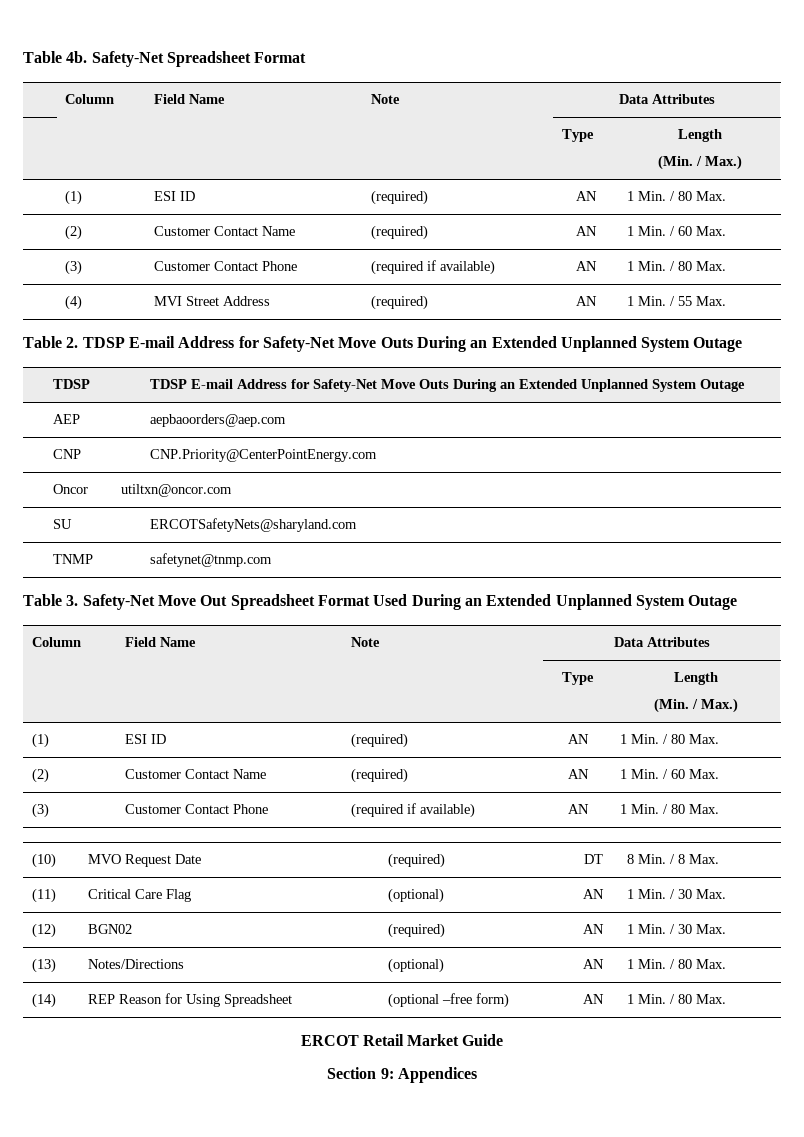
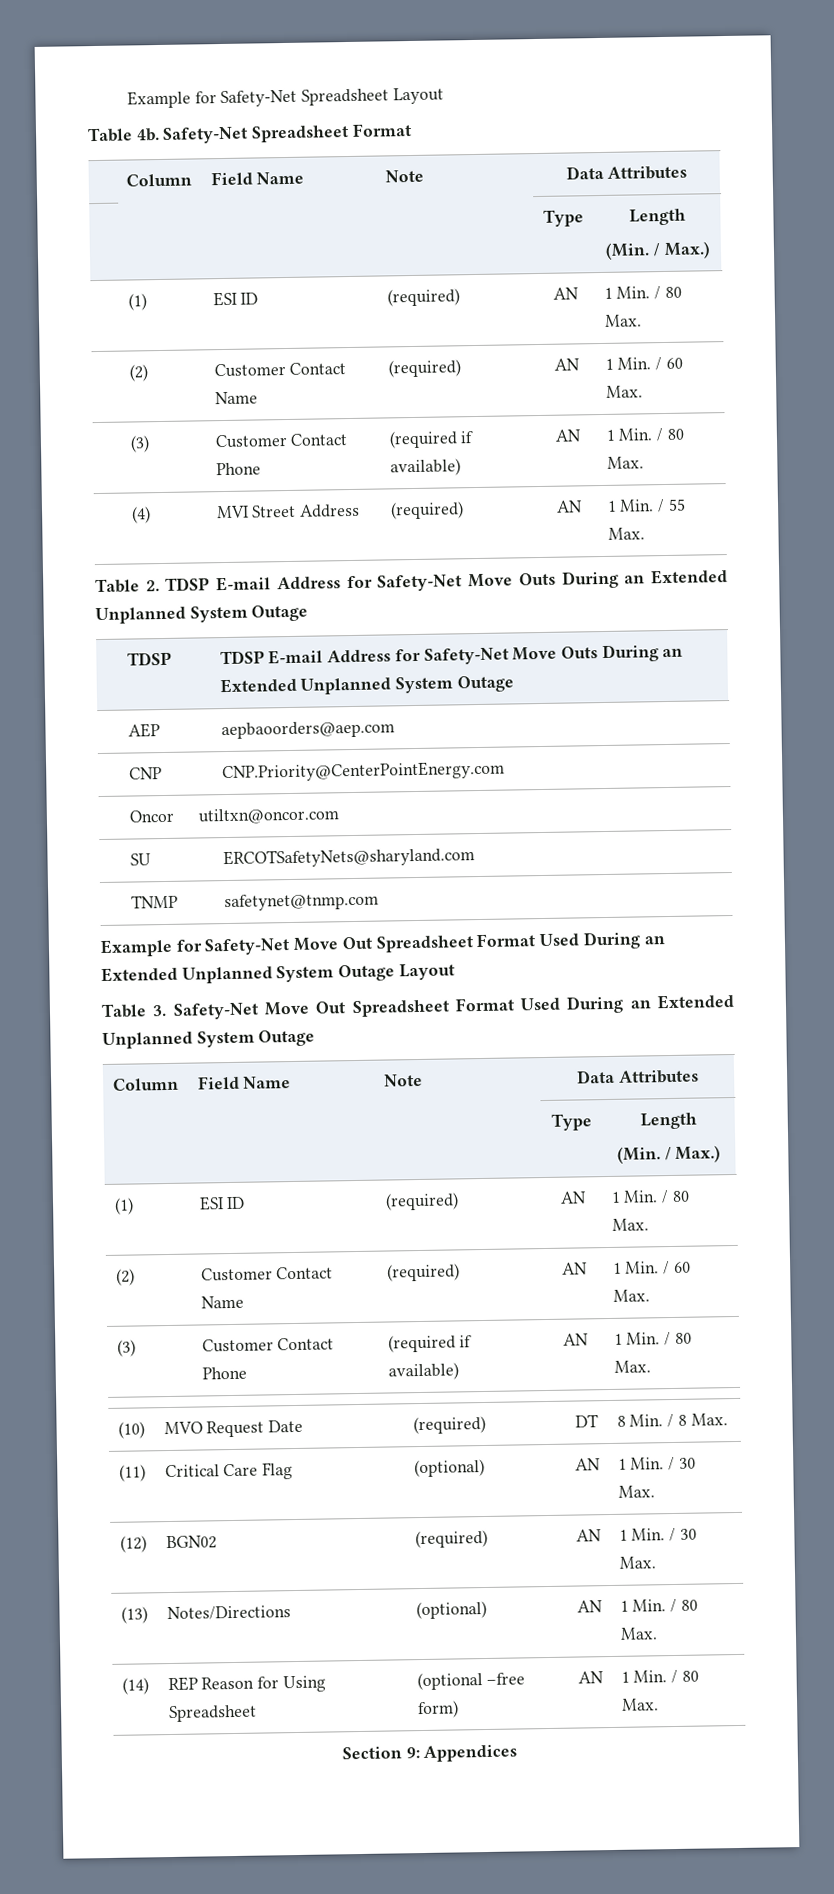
+ Example for Safety-Net Spreadsheet Layout
+ Example for Safety-Net Move Out Spreadsheet Format Used During an Extended Unplanned System Outage Layout
- ERCOT Retail Market Guide

